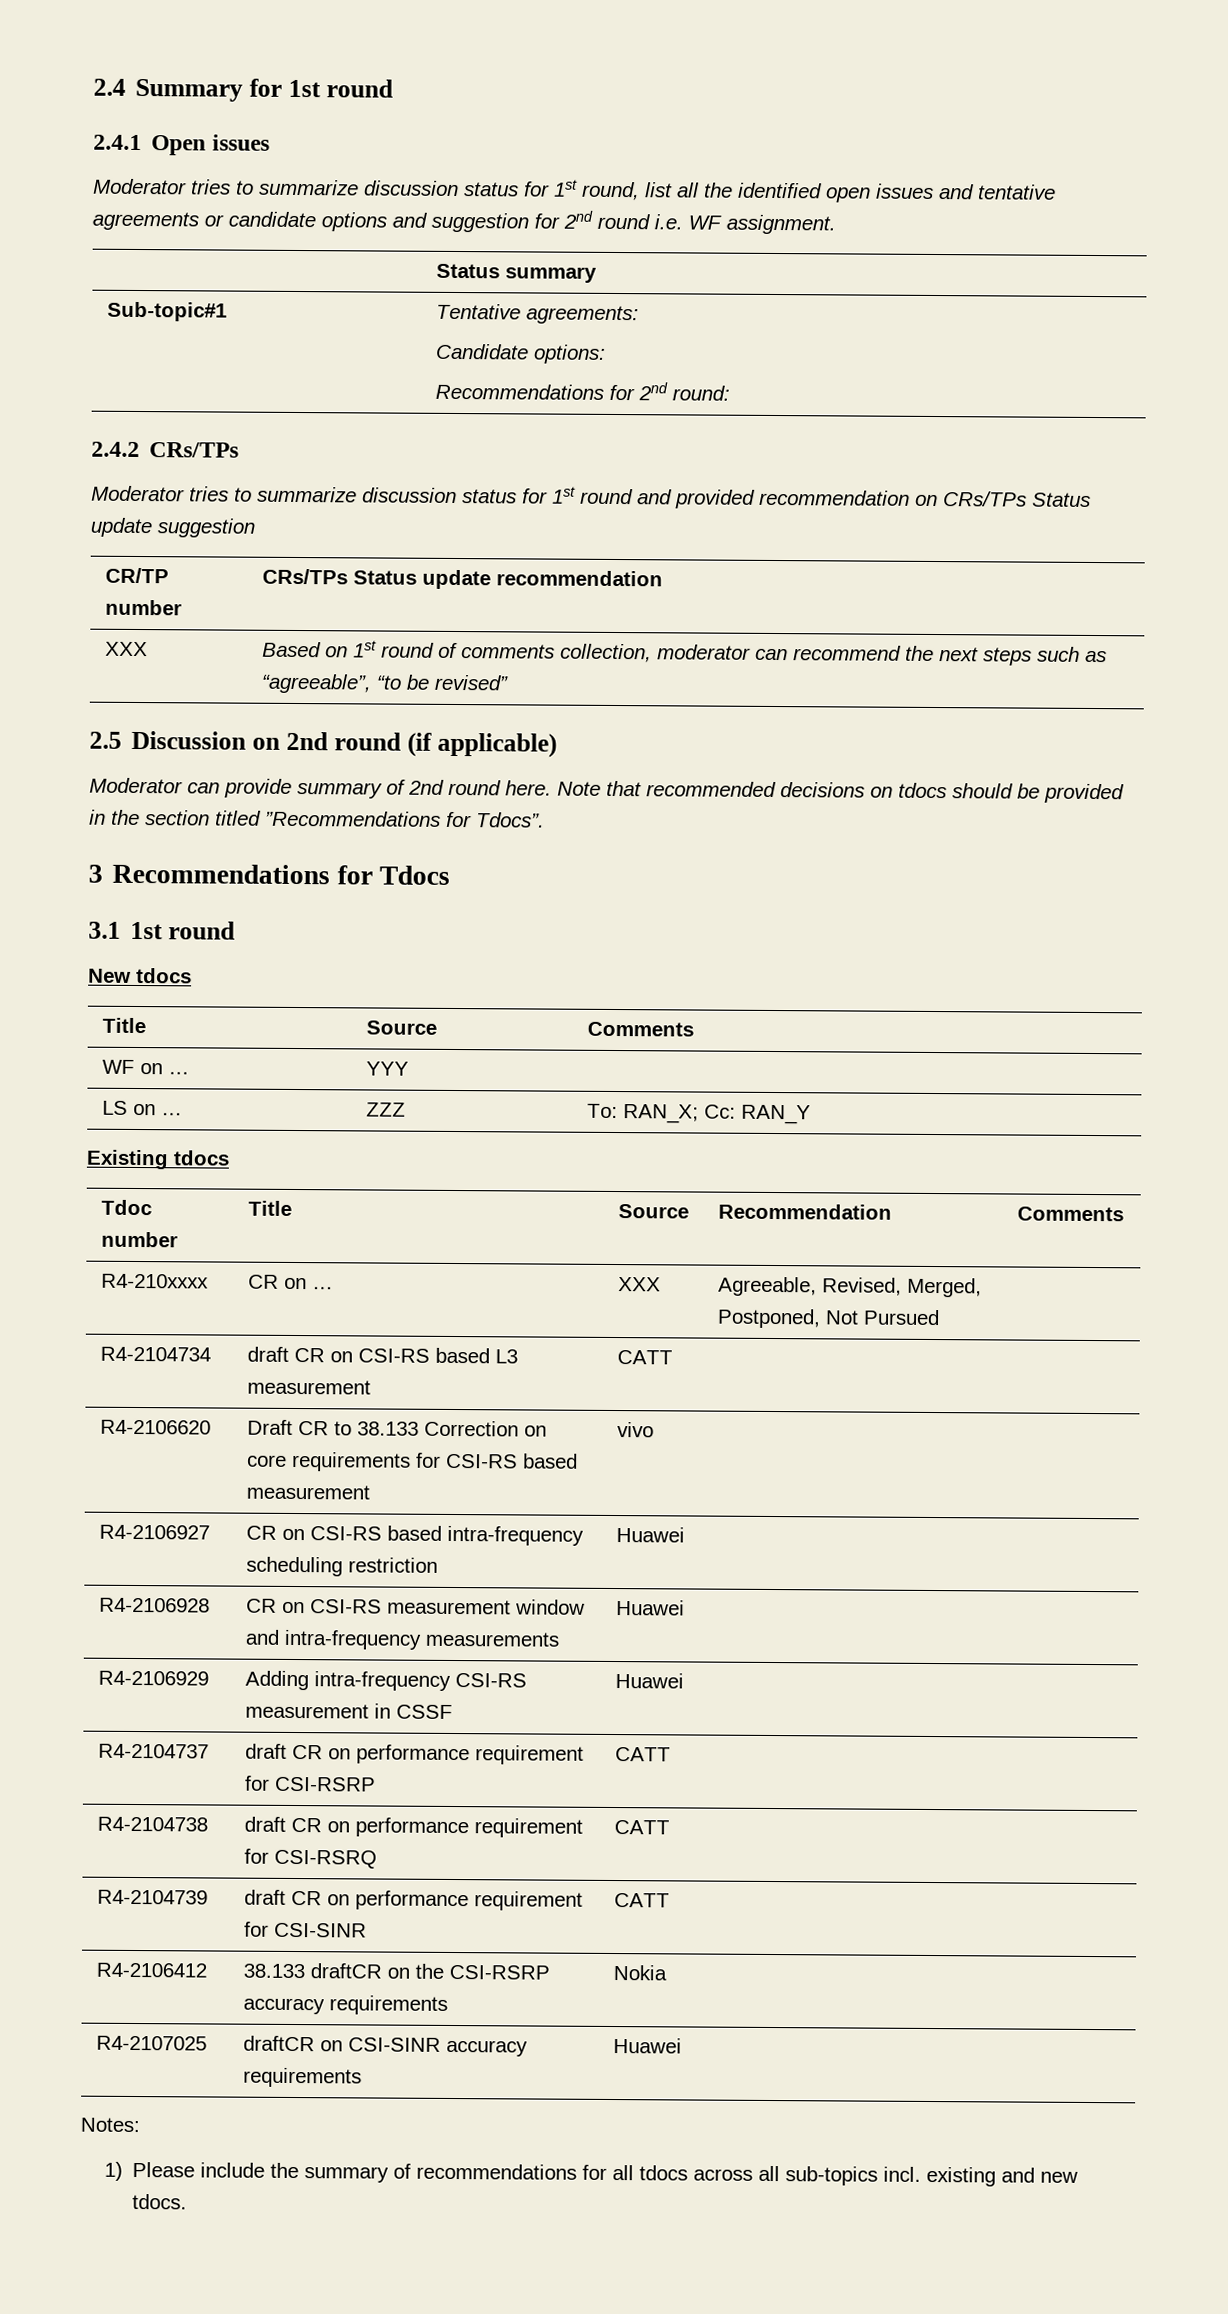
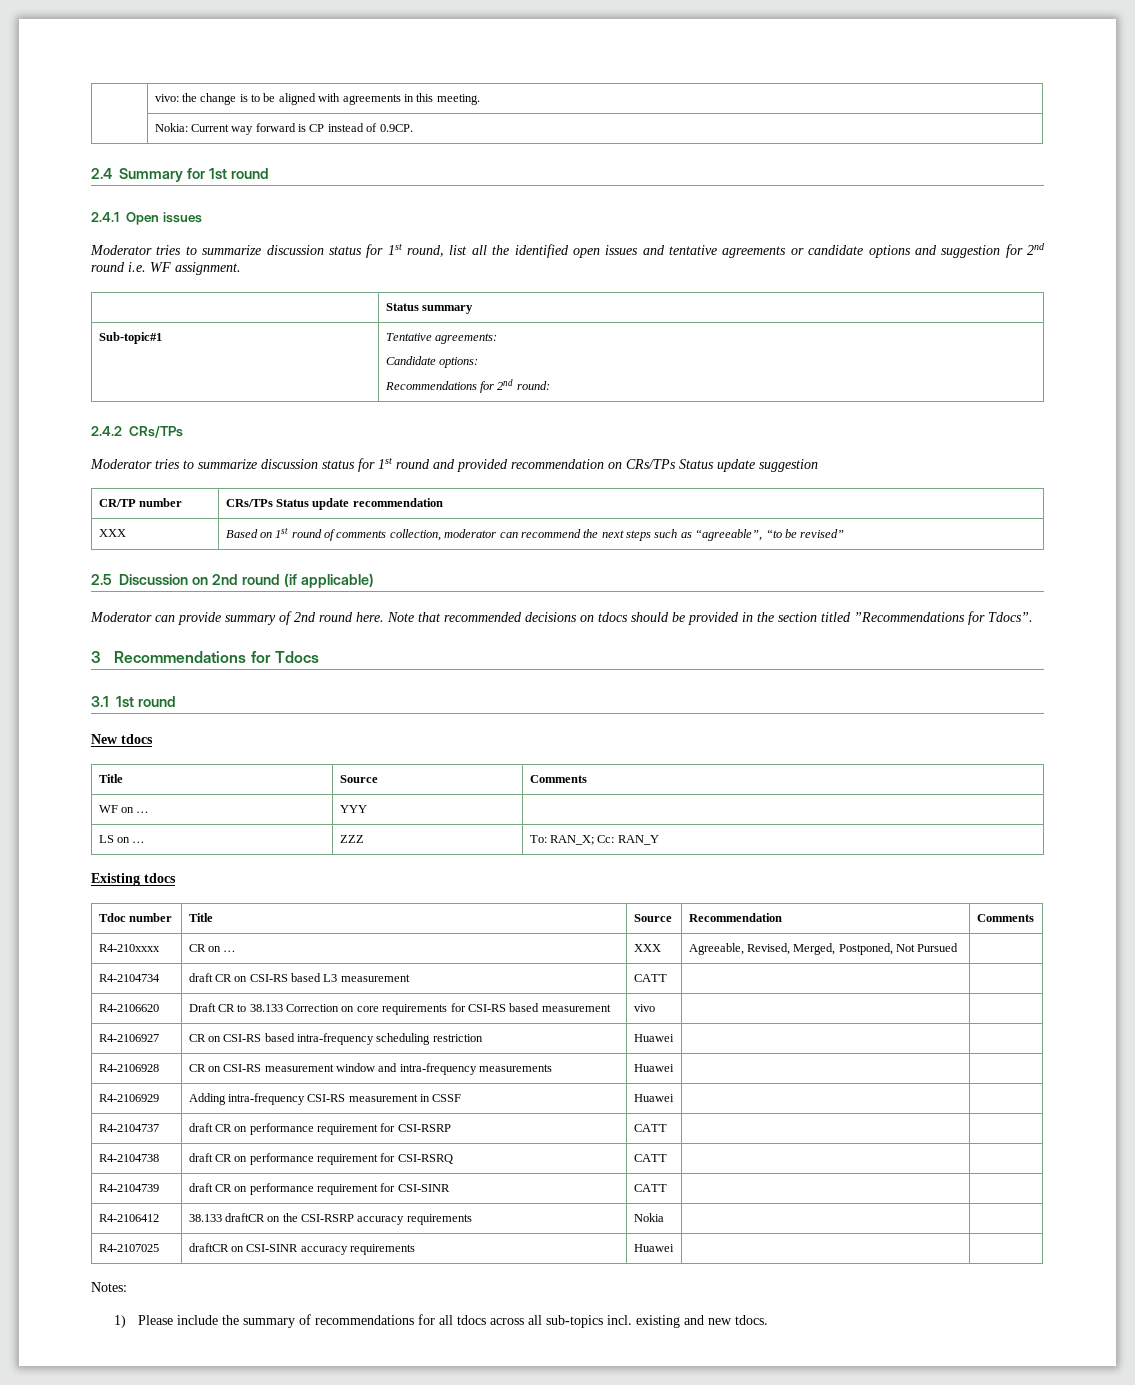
+ | vivo: the change is to be aligned with agreements in this meeting.
+ | Nokia: Current way forward is CP instead of 0.9CP.

